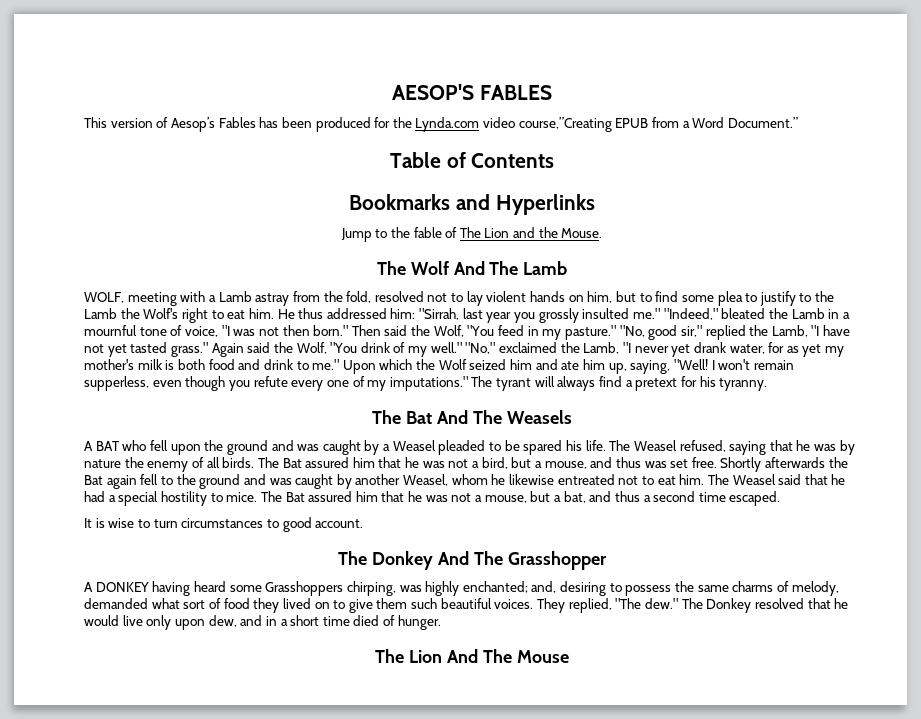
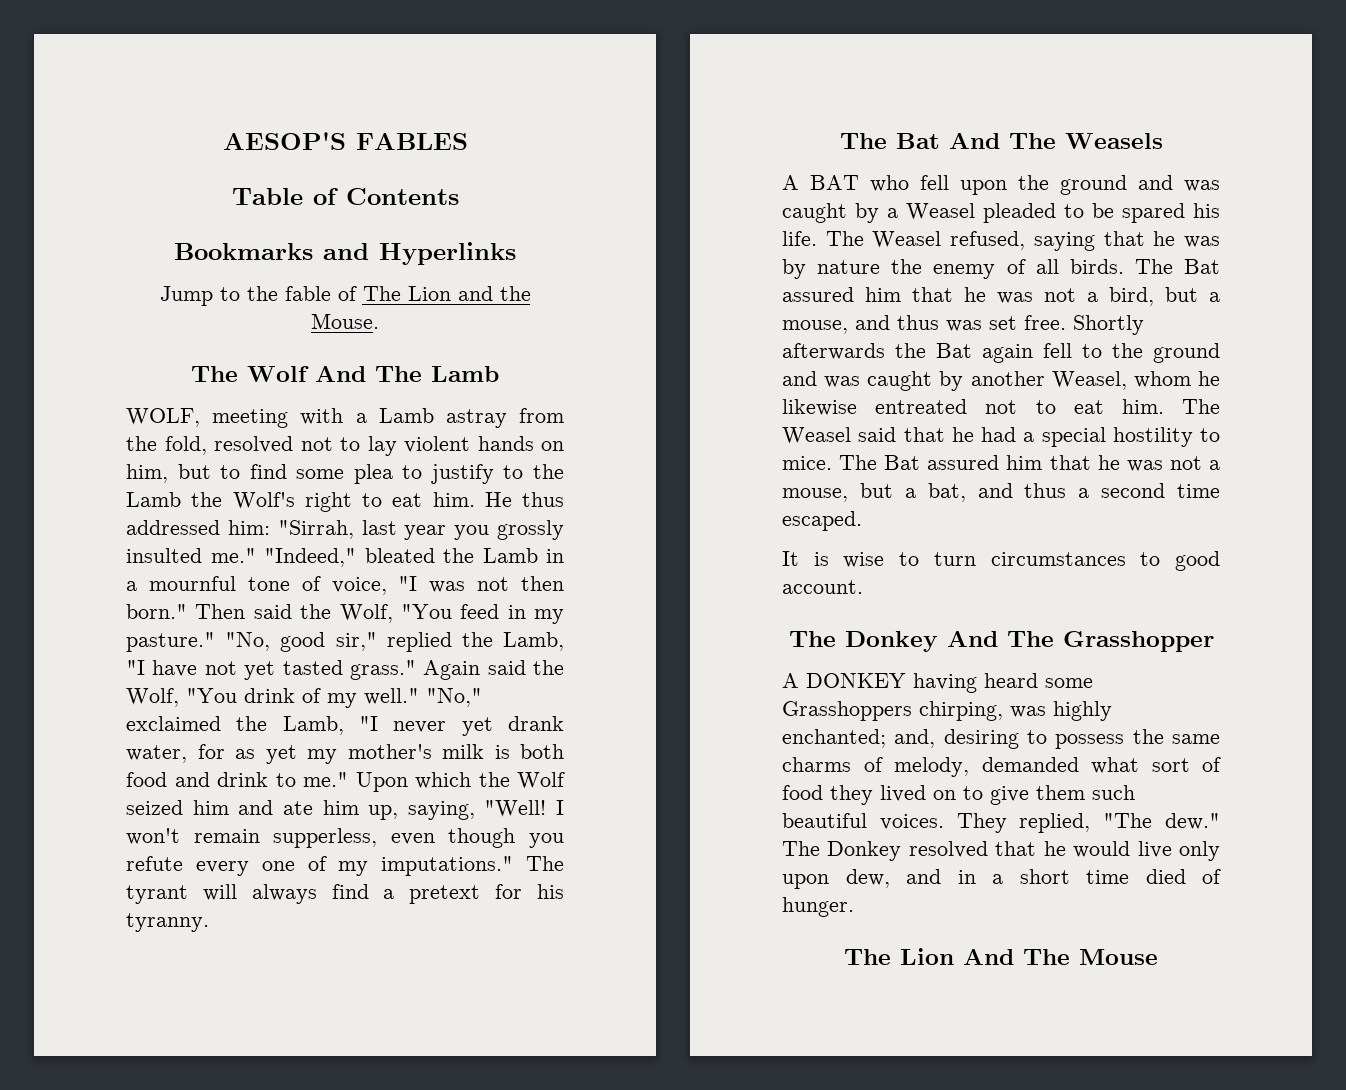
- This version of Aesop’s Fables has been produced for the Lynda.com video course,”Creating EPUB from a Word Document.”

